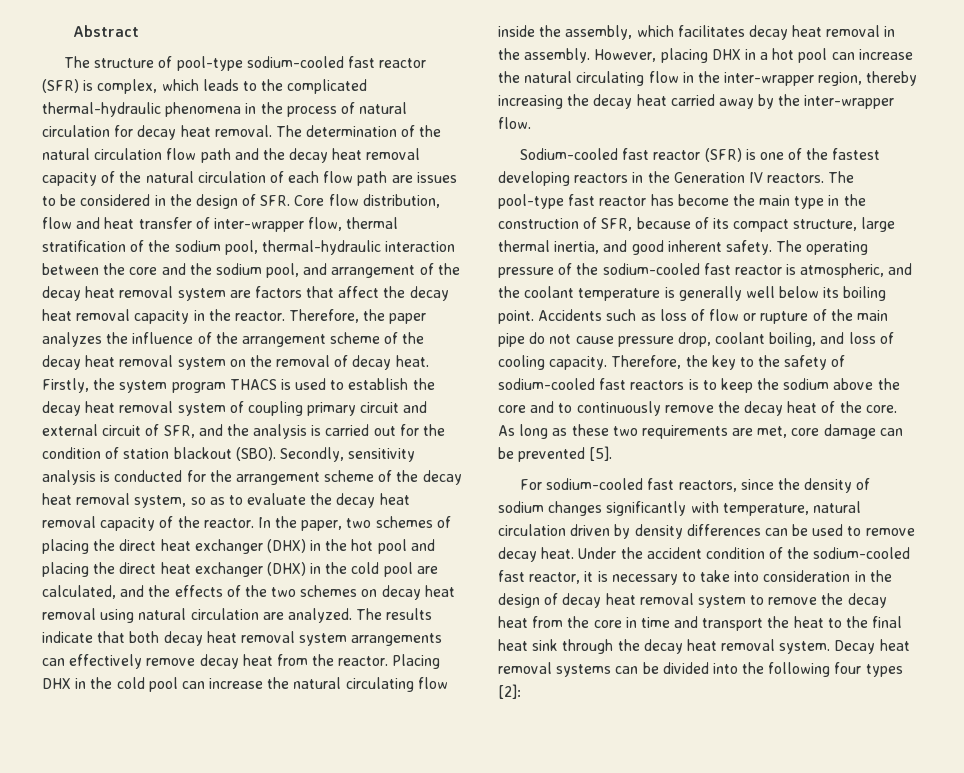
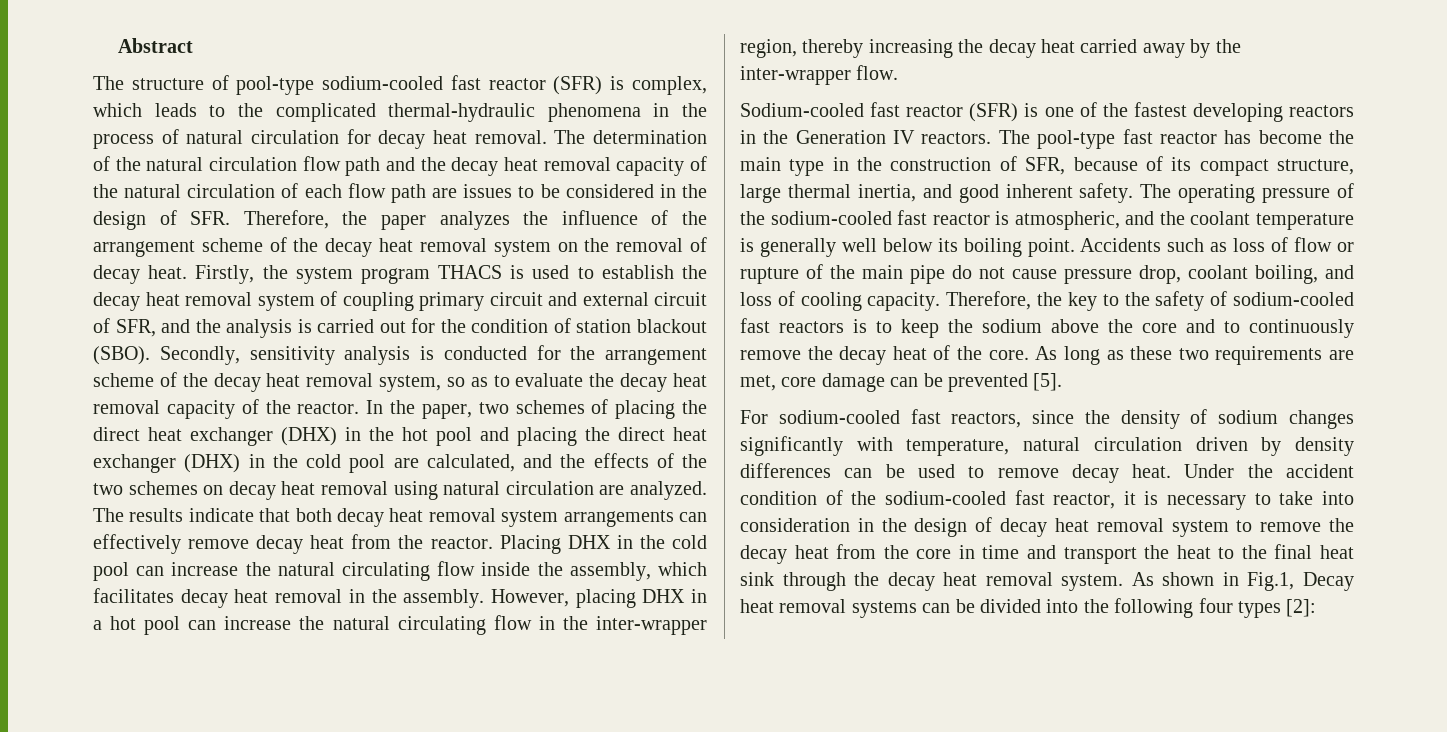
- The determination of the natural circulation flow path and the decay heat removal capacity of the natural circulation of each flow path are issues to be considered in the design of SFR. Core flow distribution, flow and heat transfer of inter-wrapper flow, thermal stratification of the sodium pool, thermal-hydraulic interaction between the core and the sodium pool, and arrangement of the decay heat removal system are factors that affect the decay heat removal capacity in the reactor. Therefore, the paper analyzes the influence of the arrangement scheme of the decay heat removal system on the removal of decay heat.
+ The determination of the natural circulation flow path and the decay heat removal capacity of the natural circulation of each flow path are issues to be considered in the design of SFR. Therefore, the paper analyzes the influence of the arrangement scheme of the decay heat removal system on the removal of decay heat.
- Decay heat removal systems can be divided into the following four types [2]:
+ As shown in Fig.1, Decay heat removal systems can be divided into the following four types [2]:

